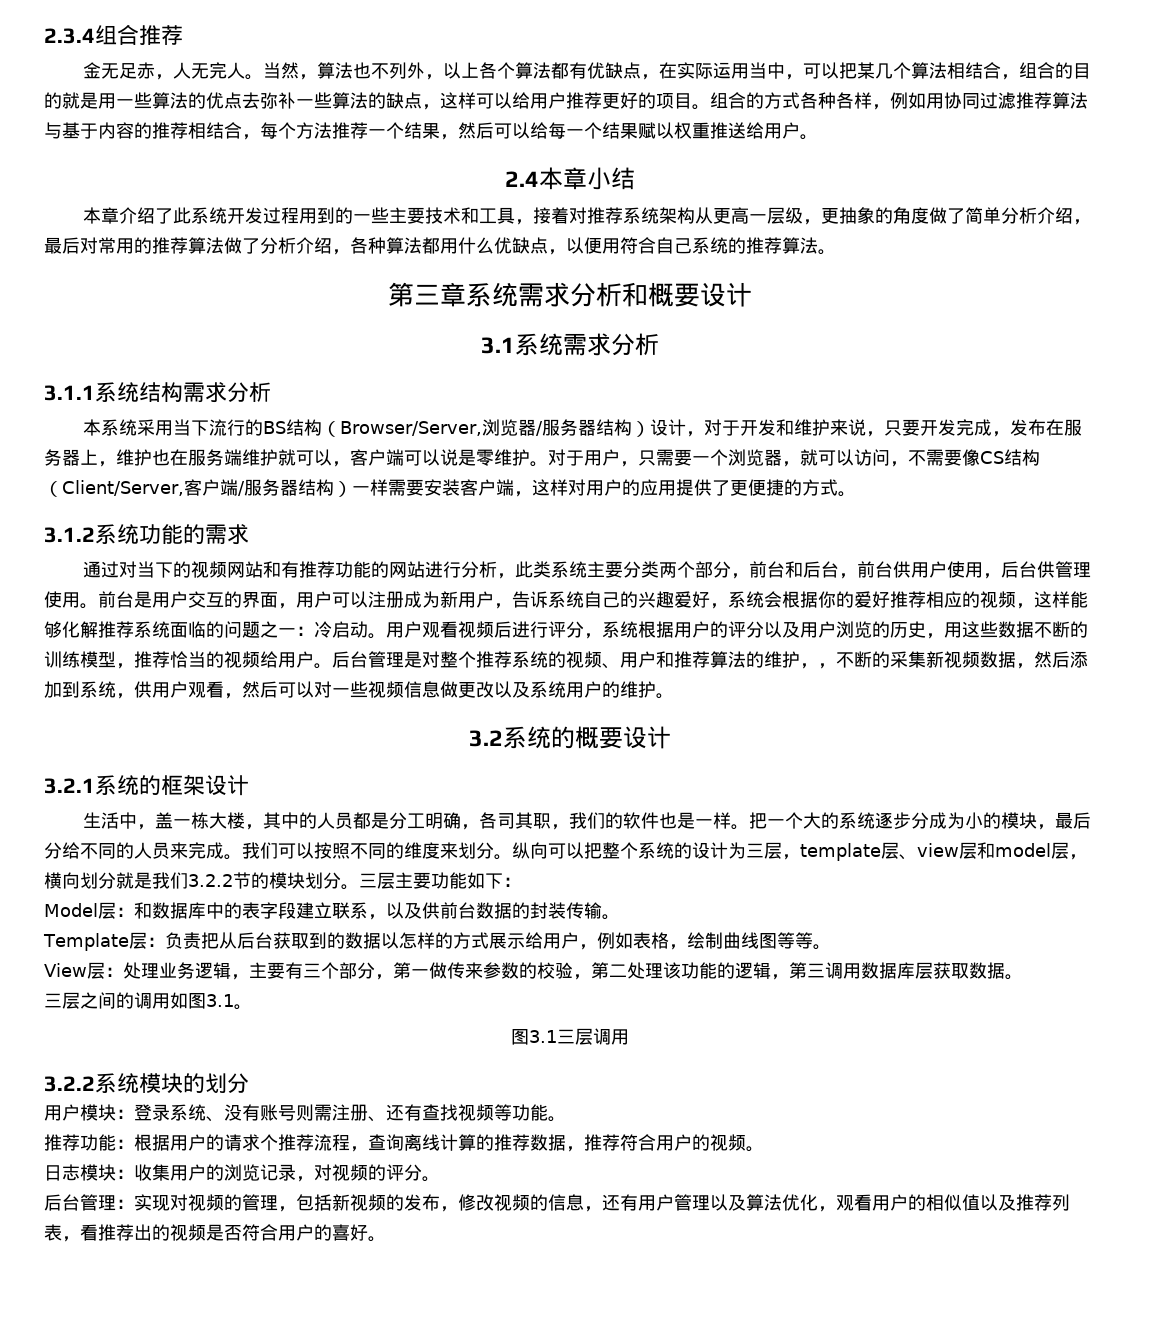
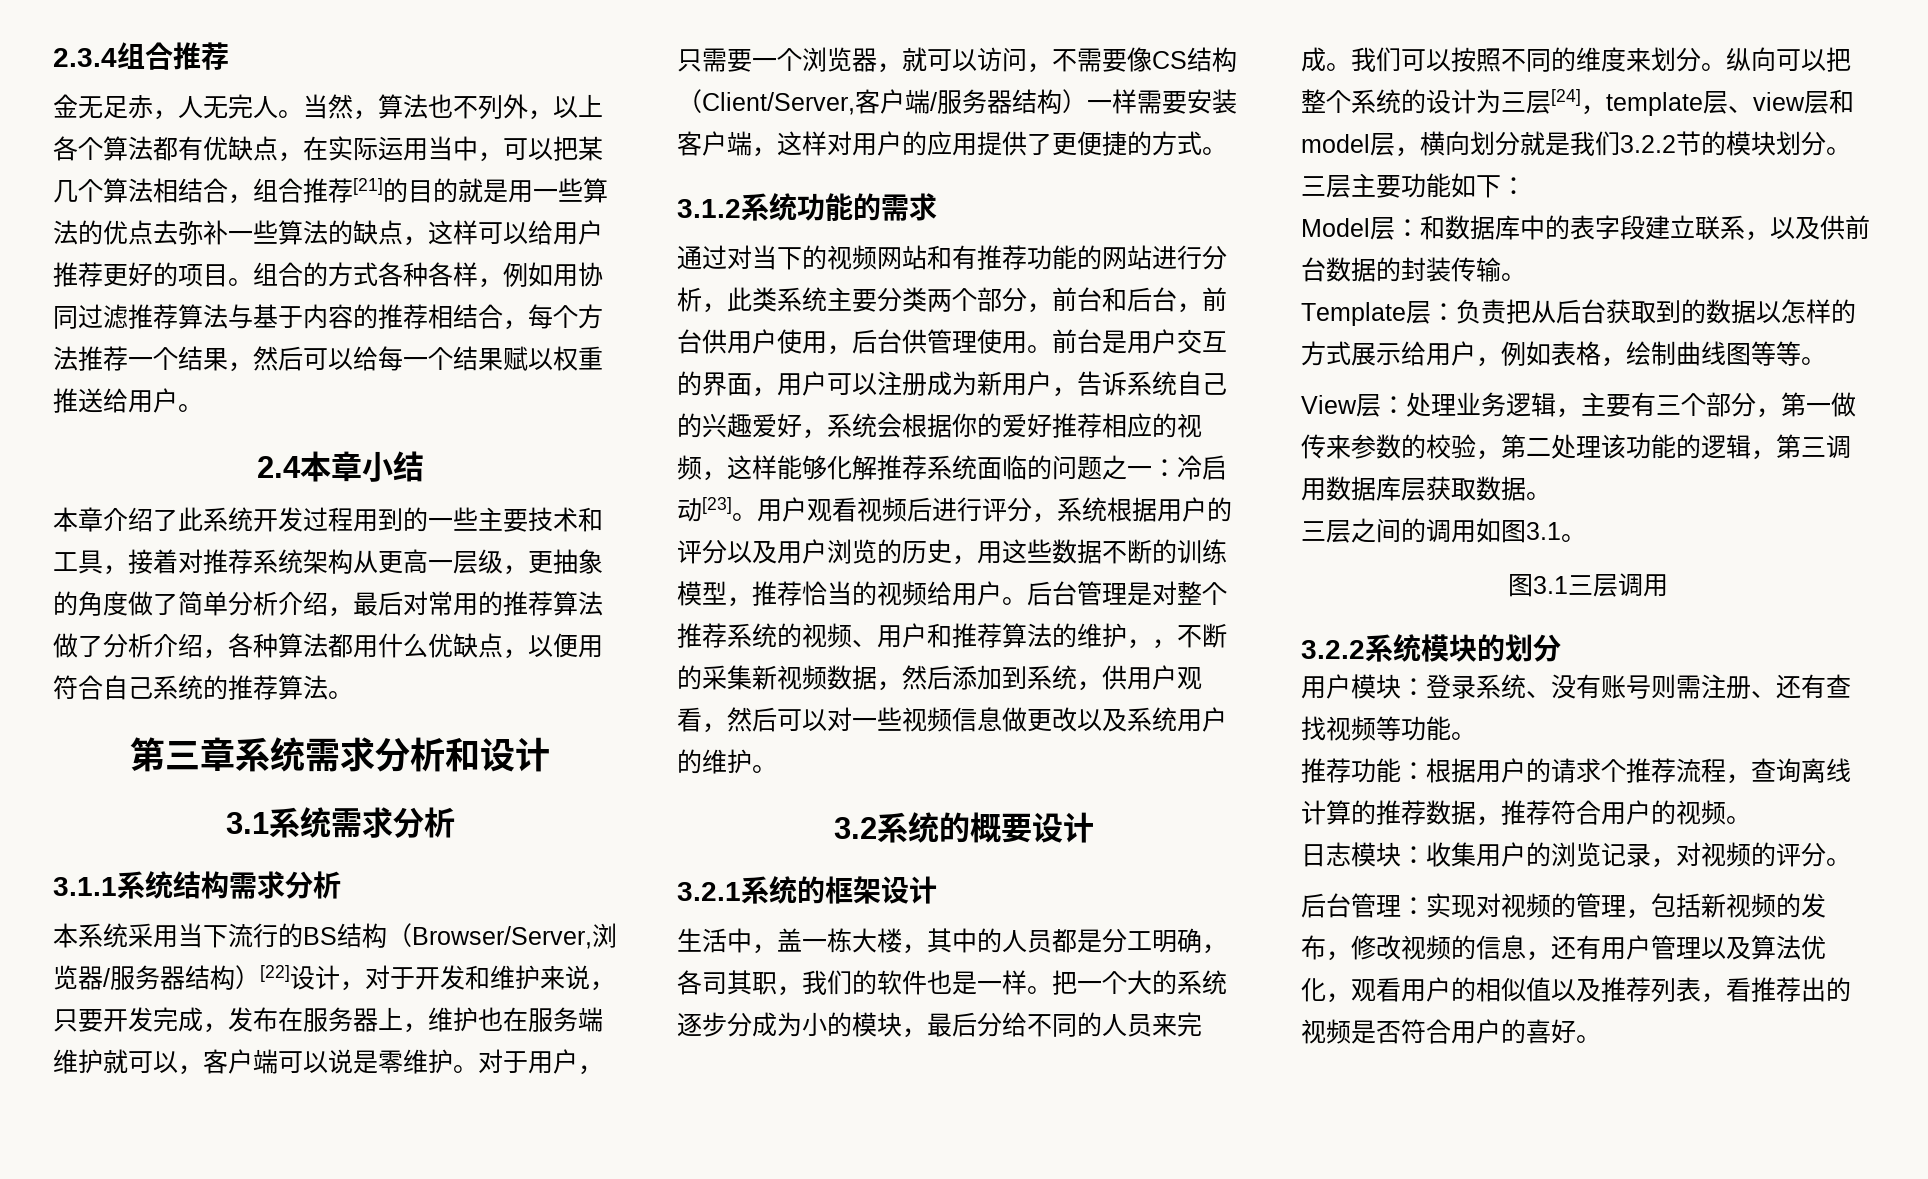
- 当然，算法也不列外，以上各个算法都有优缺点，在实际运用当中，可以把某几个算法相结合，组合的目的就是用一些算法的优点去弥补一些算法的缺点，这样可以给用户推荐更好的项目。
+ 当然，算法也不列外，以上各个算法都有优缺点，在实际运用当中，可以把某几个算法相结合，组合推荐[21]的目的就是用一些算法的优点去弥补一些算法的缺点，这样可以给用户推荐更好的项目。
- 第三章系统需求分析和概要设计
+ 第三章系统需求分析和设计
- 本系统采用当下流行的BS结构（Browser/Server,浏览器/服务器结构）设计，对于开发和维护来说，只要开发完成，发布在服务器上，维护也在服务端维护就可以，客户端可以说是零维护。
+ 本系统采用当下流行的BS结构（Browser/Server,浏览器/服务器结构）[22]设计，对于开发和维护来说，只要开发完成，发布在服务器上，维护也在服务端维护就可以，客户端可以说是零维护。
- 前台是用户交互的界面，用户可以注册成为新用户，告诉系统自己的兴趣爱好，系统会根据你的爱好推荐相应的视频，这样能够化解推荐系统面临的问题之一：冷启动。
+ 前台是用户交互的界面，用户可以注册成为新用户，告诉系统自己的兴趣爱好，系统会根据你的爱好推荐相应的视频，这样能够化解推荐系统面临的问题之一：冷启动[23]。
- 纵向可以把整个系统的设计为三层，template层、view层和model层，横向划分就是我们3.2.2节的模块划分。
+ 纵向可以把整个系统的设计为三层[24]，template层、view层和model层，横向划分就是我们3.2.2节的模块划分。

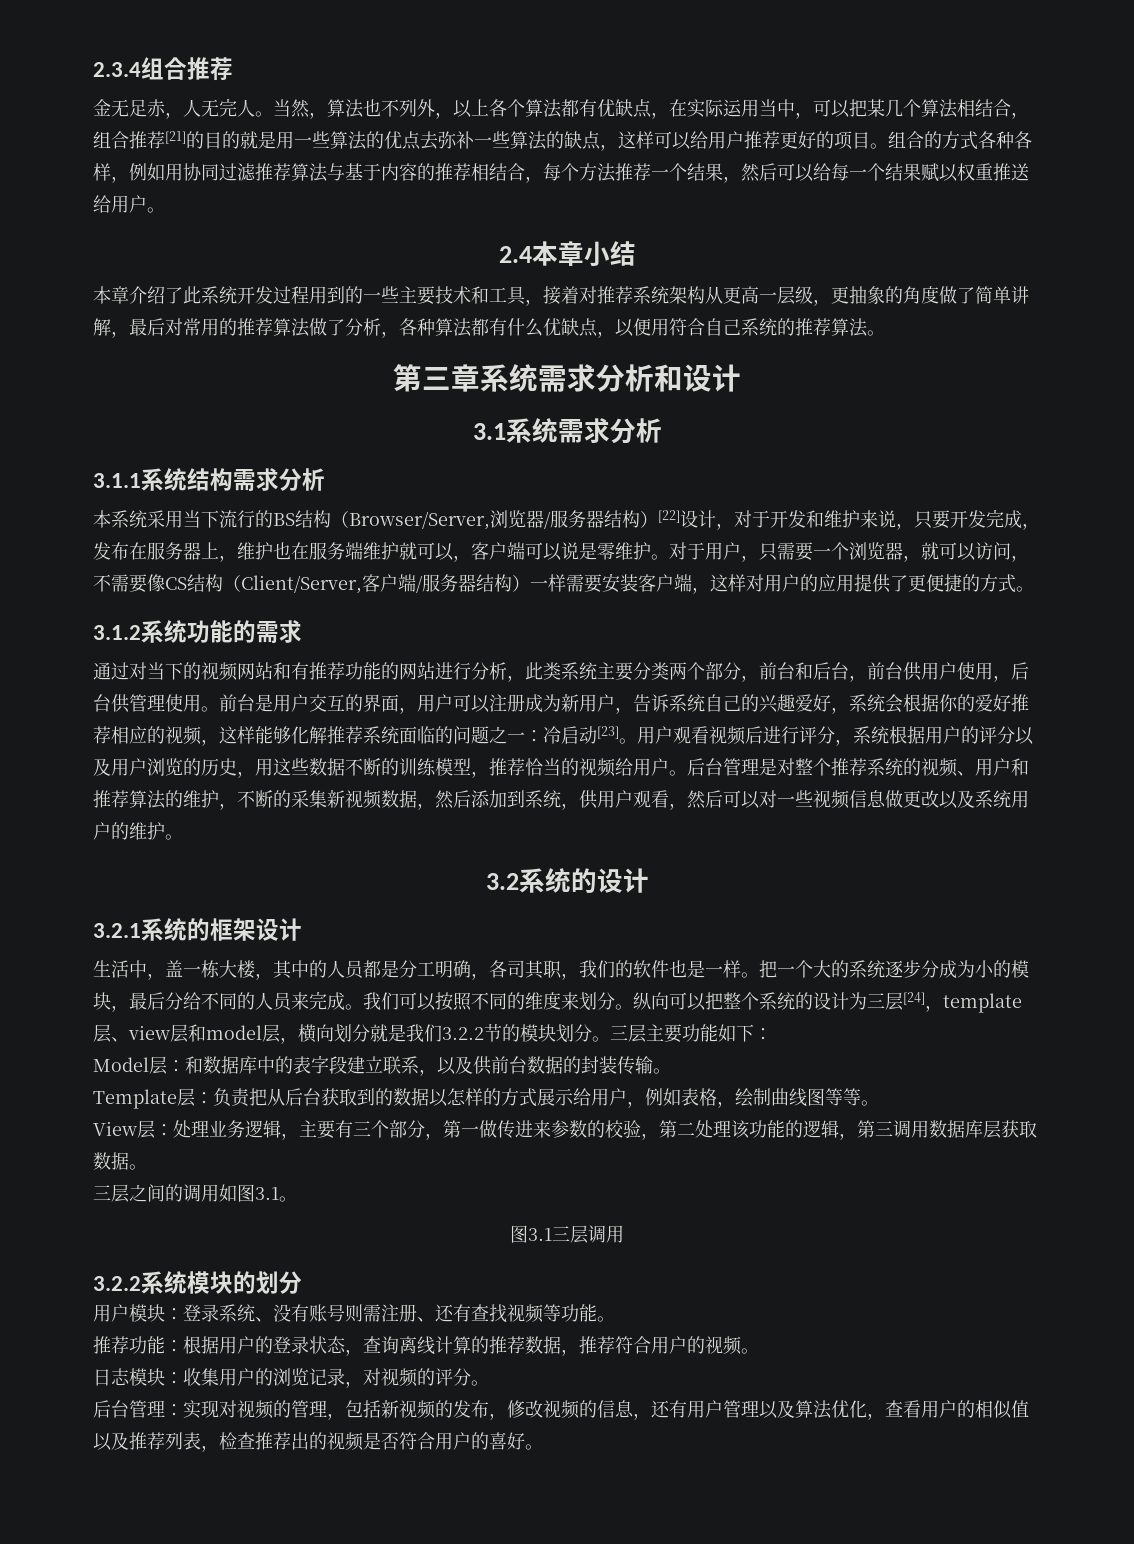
- 本章介绍了此系统开发过程用到的一些主要技术和工具，接着对推荐系统架构从更高一层级，更抽象的角度做了简单分析介绍，最后对常用的推荐算法做了分析介绍，各种算法都用什么优缺点，以便用符合自己系统的推荐算法。
+ 本章介绍了此系统开发过程用到的一些主要技术和工具，接着对推荐系统架构从更高一层级，更抽象的角度做了简单讲解，最后对常用的推荐算法做了分析，各种算法都有什么优缺点，以便用符合自己系统的推荐算法。
- 后台管理是对整个推荐系统的视频、用户和推荐算法的维护，，不断的采集新视频数据，然后添加到系统，供用户观看，然后可以对一些视频信息做更改以及系统用户的维护。
+ 后台管理是对整个推荐系统的视频、用户和推荐算法的维护，不断的采集新视频数据，然后添加到系统，供用户观看，然后可以对一些视频信息做更改以及系统用户的维护。
- 3.2系统的概要设计
+ 3.2系统的设计
- View层：处理业务逻辑，主要有三个部分，第一做传来参数的校验，第二处理该功能的逻辑，第三调用数据库层获取数据。
+ View层：处理业务逻辑，主要有三个部分，第一做传进来参数的校验，第二处理该功能的逻辑，第三调用数据库层获取数据。
- 推荐功能：根据用户的请求个推荐流程，查询离线计算的推荐数据，推荐符合用户的视频。
+ 推荐功能：根据用户的登录状态，查询离线计算的推荐数据，推荐符合用户的视频。
- 后台管理：实现对视频的管理，包括新视频的发布，修改视频的信息，还有用户管理以及算法优化，观看用户的相似值以及推荐列表，看推荐出的视频是否符合用户的喜好。
+ 后台管理：实现对视频的管理，包括新视频的发布，修改视频的信息，还有用户管理以及算法优化，查看用户的相似值以及推荐列表，检查推荐出的视频是否符合用户的喜好。

